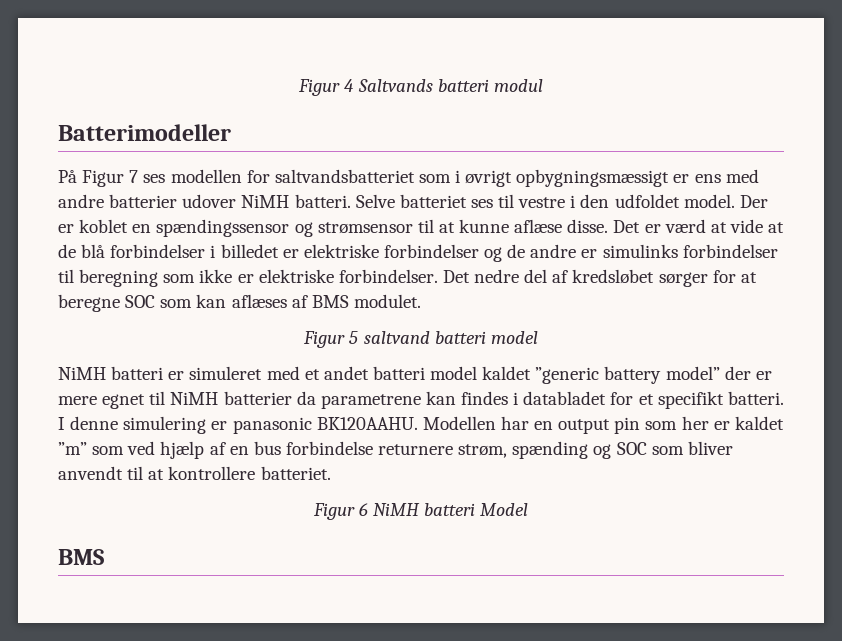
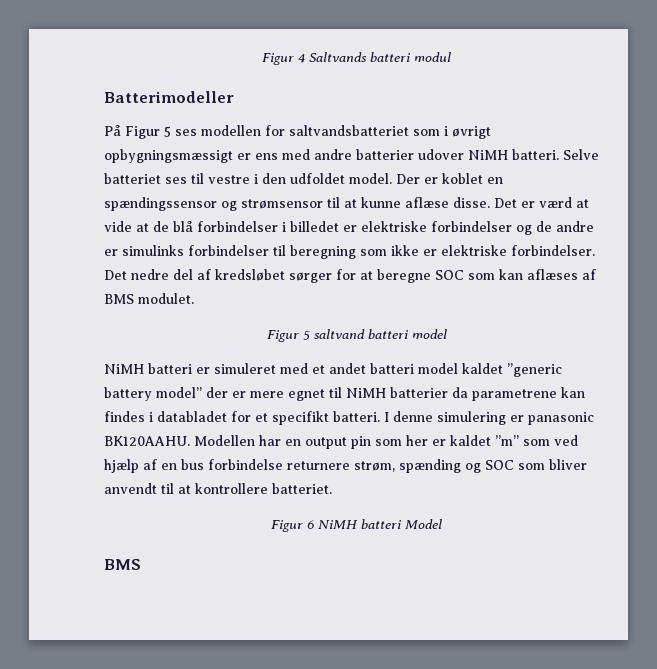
- På Figur 7 ses modellen for saltvandsbatteriet som i øvrigt opbygningsmæssigt er ens med andre batterier udover NiMH batteri.
+ På Figur 5 ses modellen for saltvandsbatteriet som i øvrigt opbygningsmæssigt er ens med andre batterier udover NiMH batteri.

